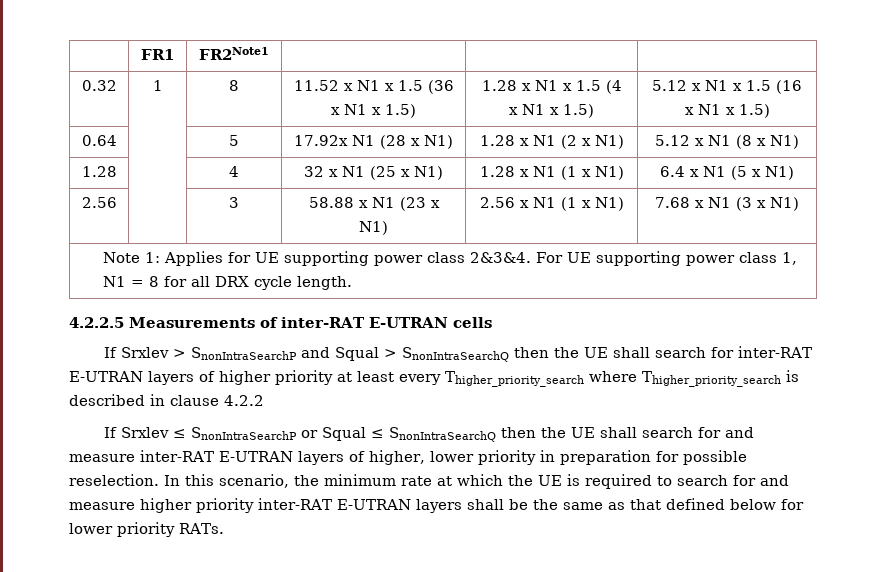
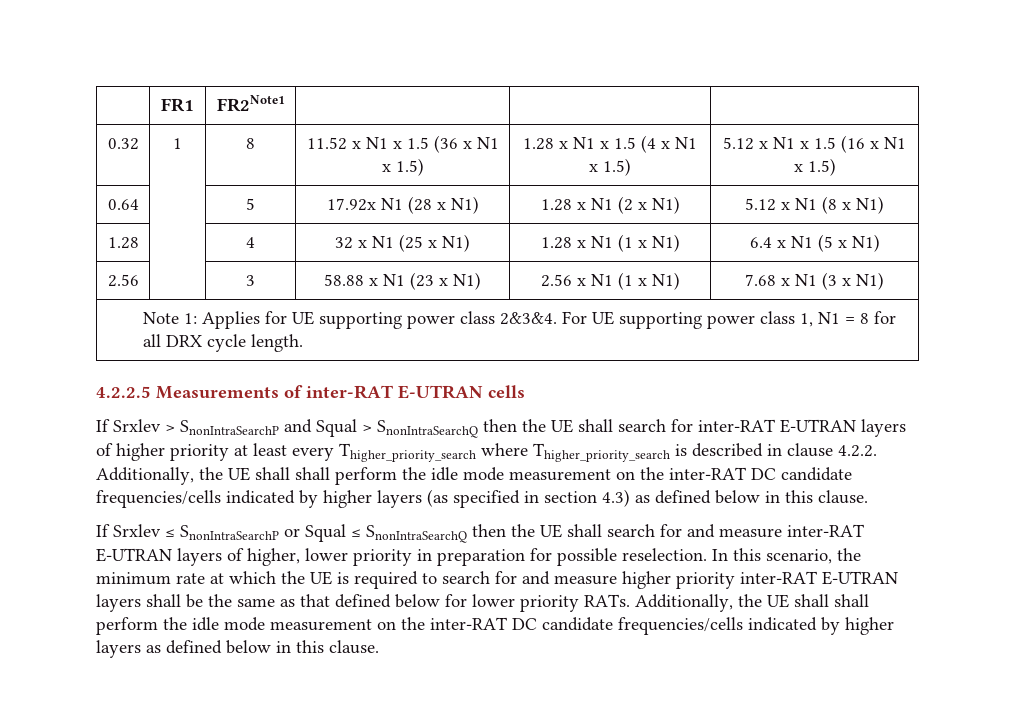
- If Srxlev > SnonIntraSearchP and Squal > SnonIntraSearchQ then the UE shall search for inter-RAT E-UTRAN layers of higher priority at least every Thigher_priority_search where Thigher_priority_search is described in clause 4.2.2
+ If Srxlev > SnonIntraSearchP and Squal > SnonIntraSearchQ then the UE shall search for inter-RAT E-UTRAN layers of higher priority at least every Thigher_priority_search where Thigher_priority_search is described in clause 4.2.2. Additionally, the UE shall shall perform the idle mode measurement on the inter-RAT DC candidate frequencies/cells indicated by higher layers (as specified in section 4.3) as defined below in this clause.
+ Additionally, the UE shall shall perform the idle mode measurement on the inter-RAT DC candidate frequencies/cells indicated by higher layers as defined below in this clause.

